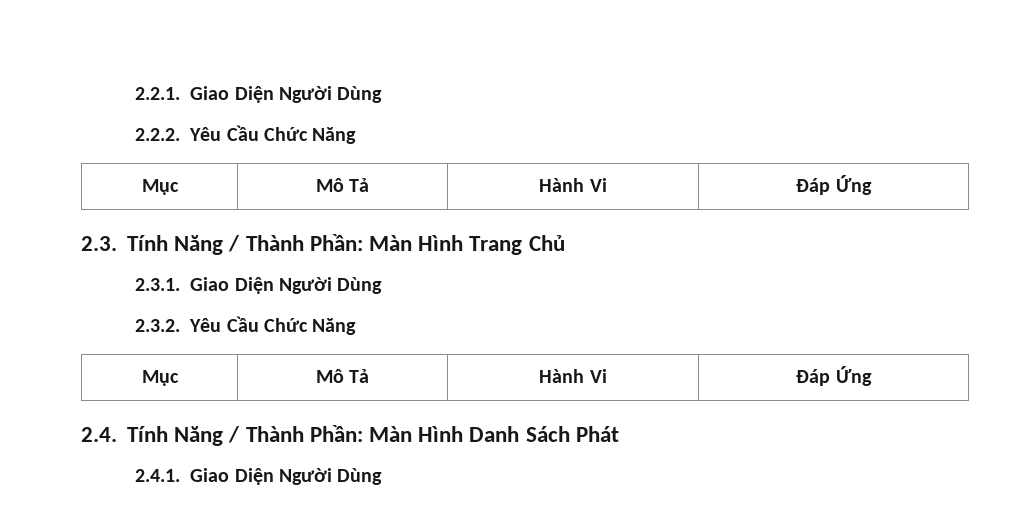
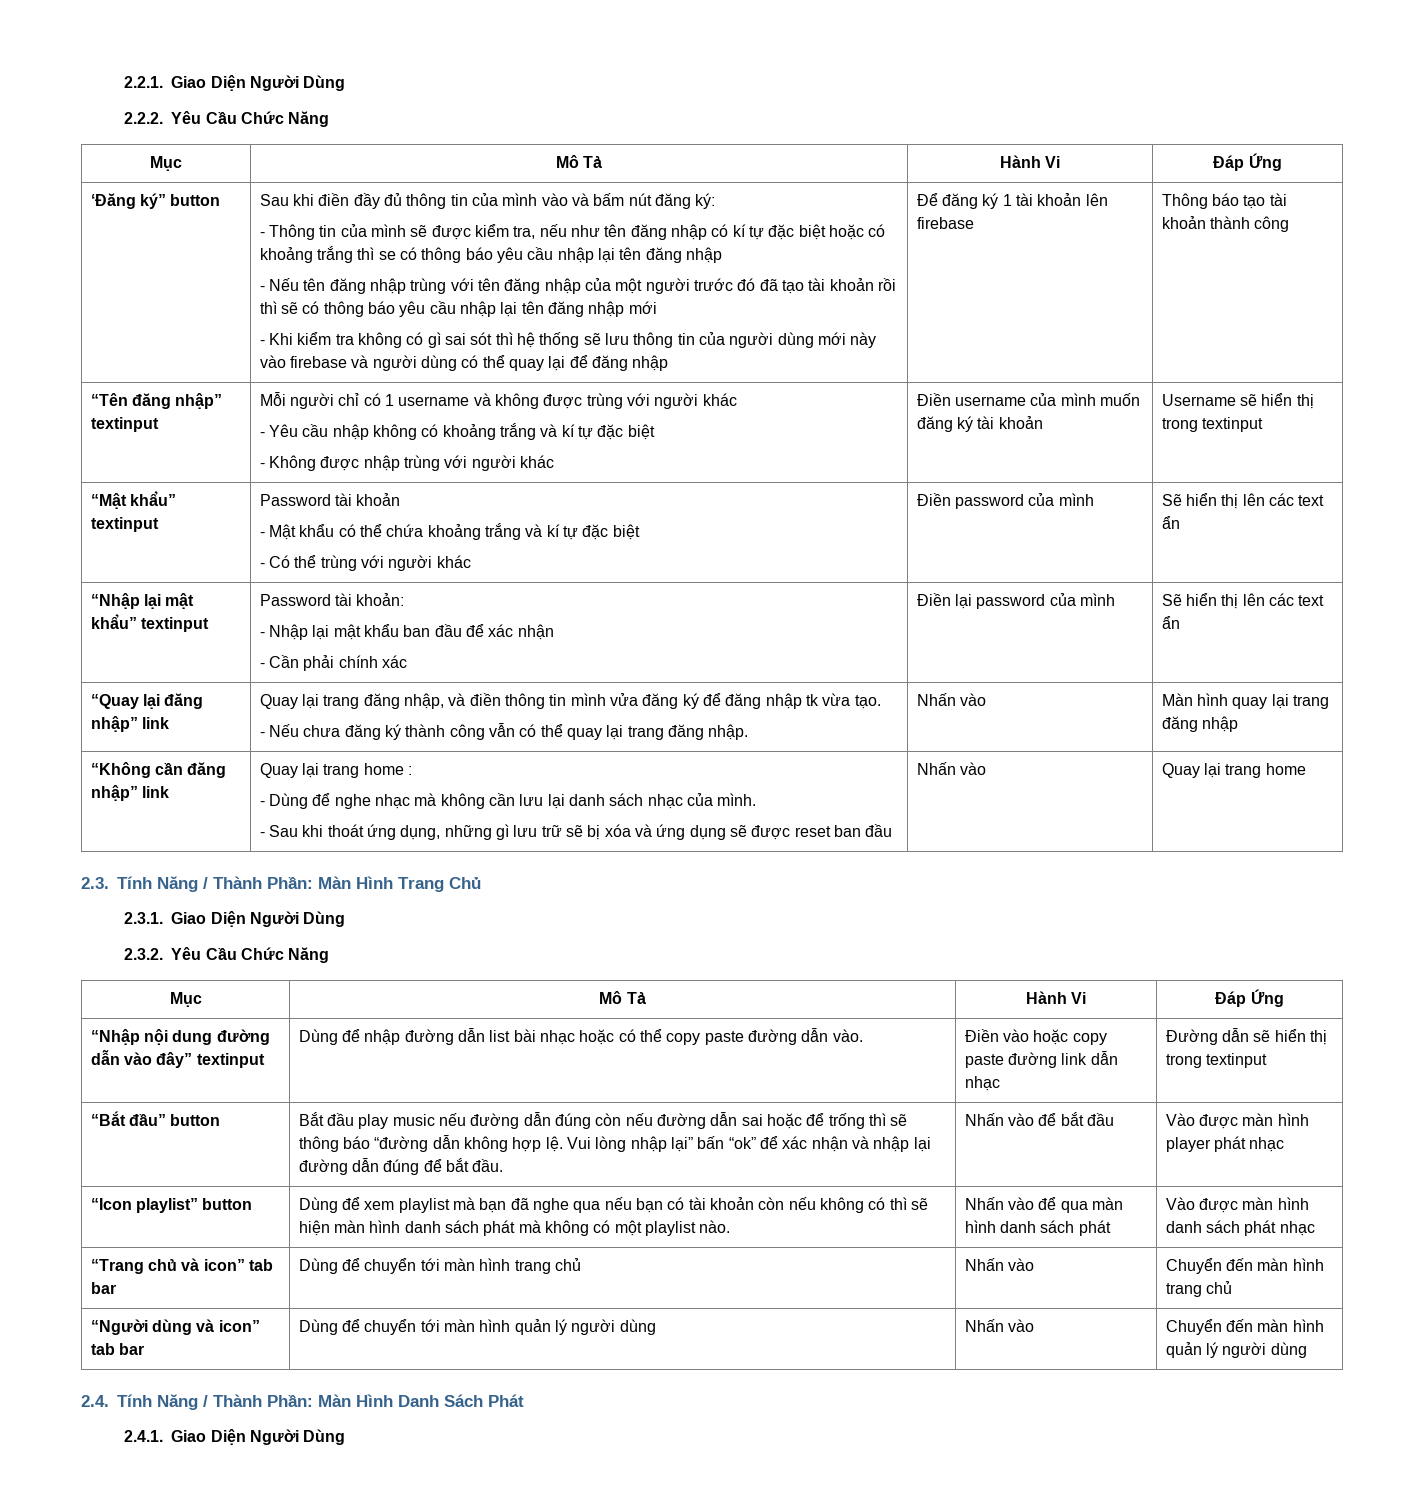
+ ‘Đăng ký” button | Sau khi điền đầy đủ thông tin của mình vào và bấm nút đăng ký:
+ - Thông tin của mình sẽ được kiểm tra, nếu như tên đăng nhập có kí tự đặc biệt hoặc có khoảng trắng thì se có thông báo yêu cầu nhập lại tên đăng nhập
+ - Nếu tên đăng nhập trùng với tên đăng nhập của một người trước đó đã tạo tài khoản rồi thì sẽ có thông báo yêu cầu nhập lại tên đăng nhập mới
+ - Khi kiểm tra không có gì sai sót thì hệ thống sẽ lưu thông tin của người dùng mới này vào firebase và người dùng có thể quay lại để đăng nhập | Để đăng ký 1 tài khoản lên firebase | Thông báo tạo tài khoản thành công
+ “Tên đăng nhập” textinput | Mỗi người chỉ có 1 username và không được trùng với người khác
+ - Yêu cầu nhập không có khoảng trắng và kí tự đặc biệt
+ - Không được nhập trùng với người khác | Điền username của mình muốn đăng ký tài khoản | Username sẽ hiển thị trong textinput
+ “Mật khẩu” textinput | Password tài khoản
+ - Mật khẩu có thể chứa khoảng trắng và kí tự đặc biệt
+ - Có thể trùng với người khác | Điền password của mình | Sẽ hiển thị lên các text ẩn
+ “Nhập lại mật khẩu” textinput | Password tài khoản:
+ - Nhập lại mật khẩu ban đầu để xác nhận
+ - Cần phải chính xác | Điền lại password của mình | Sẽ hiển thị lên các text ẩn
+ “Quay lại đăng nhập” link | Quay lại trang đăng nhập, và điền thông tin mình vửa đăng ký để đăng nhập tk vừa tạo.
+ - Nếu chưa đăng ký thành công vẫn có thể quay lại trang đăng nhập. | Nhấn vào | Màn hình quay lại trang đăng nhập
+ “Không cần đăng nhập” link | Quay lại trang home :
+ - Dùng để nghe nhạc mà không cần lưu lại danh sách nhạc của mình.
+ - Sau khi thoát ứng dụng, những gì lưu trữ sẽ bị xóa và ứng dụng sẽ được reset ban đầu | Nhấn vào | Quay lại trang home
+ “Nhập nội dung đường dẫn vào đây” textinput | Dùng để nhập đường dẫn list bài nhạc hoặc có thể copy paste đường dẫn vào. | Điền vào hoặc copy paste đường link dẫn nhạc | Đường dẫn sẽ hiển thị trong textinput
+ “Bắt đầu” button | Bắt đầu play music nếu đường dẫn đúng còn nếu đường dẫn sai hoặc để trống thì sẽ thông báo “đường dẫn không hợp lệ. Vui lòng nhập lại” bấn “ok” để xác nhận và nhập lại đường dẫn đúng để bắt đầu. | Nhấn vào để bắt đầu | Vào được màn hình player phát nhạc
+ “Icon playlist” button | Dùng để xem playlist mà bạn đã nghe qua nếu bạn có tài khoản còn nếu không có thì sẽ hiện màn hình danh sách phát mà không có một playlist nào. | Nhấn vào để qua màn hình danh sách phát | Vào được màn hình danh sách phát nhạc
+ “Trang chủ và icon” tab bar | Dùng để chuyển tới màn hình trang chủ | Nhấn vào | Chuyển đến màn hình trang chủ
+ “Người dùng và icon” tab bar | Dùng để chuyển tới màn hình quản lý người dùng | Nhấn vào | Chuyển đến màn hình quản lý người dùng

